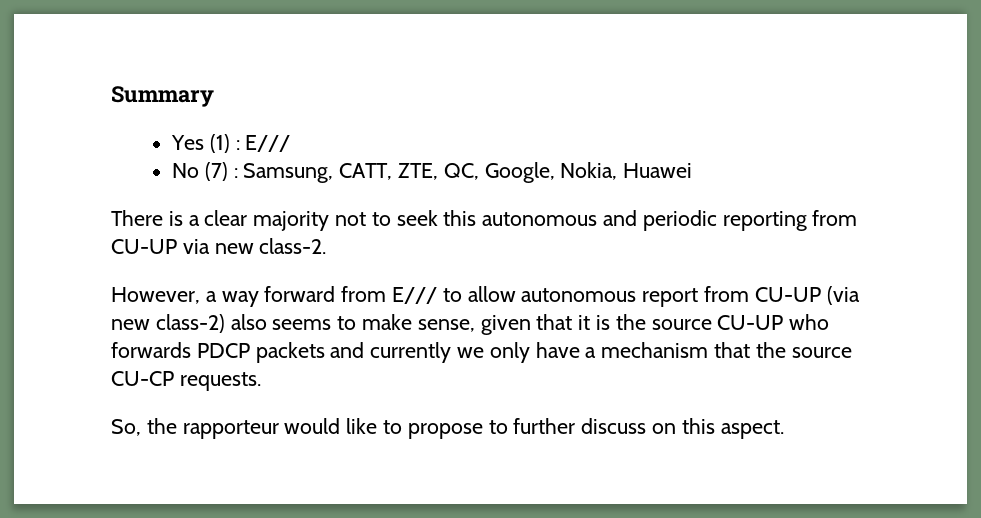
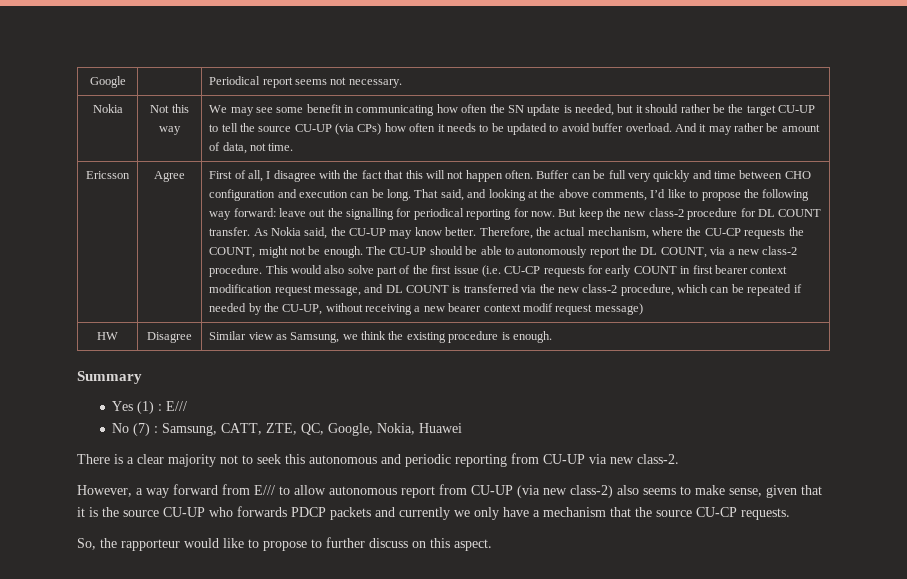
+ Google | | Periodical report seems not necessary.
+ Nokia | Not this way | We may see some benefit in communicating how often the SN update is needed, but it should rather be the target CU-UP to tell the source CU-UP (via CPs) how often it needs to be updated to avoid buffer overload. And it may rather be amount of data, not time.
+ Ericsson | Agree | First of all, I disagree with the fact that this will not happen often. Buffer can be full very quickly and time between CHO configuration and execution can be long. That said, and looking at the above comments, I’d like to propose the following way forward: leave out the signalling for periodical reporting for now. But keep the new class-2 procedure for DL COUNT transfer. As Nokia said, the CU-UP may know better. Therefore, the actual mechanism, where the CU-CP requests the COUNT, might not be enough. The CU-UP should be able to autonomously report the DL COUNT, via a new class-2 procedure. This would also solve part of the first issue (i.e. CU-CP requests for early COUNT in first bearer context modification request message, and DL COUNT is transferred via the new class-2 procedure, which can be repeated if needed by the CU-UP, without receiving a new bearer context modif request message)
+ HW | Disagree | Similar view as Samsung, we think the existing procedure is enough.

